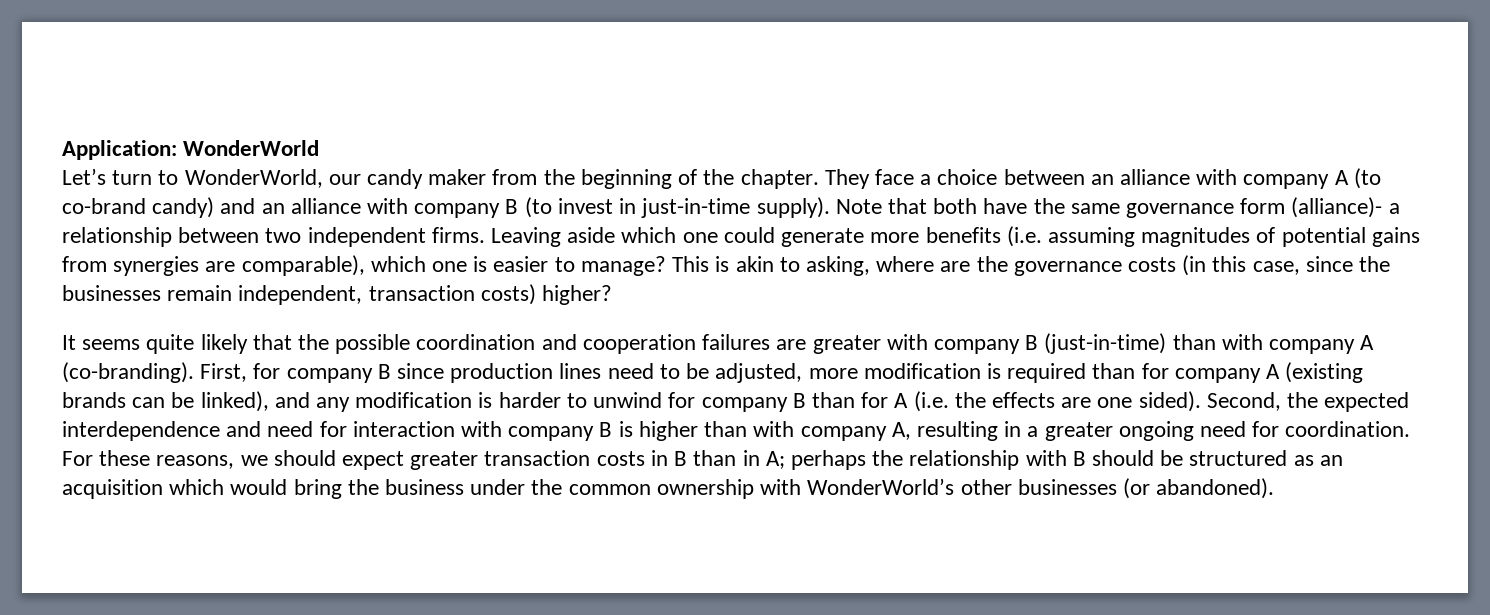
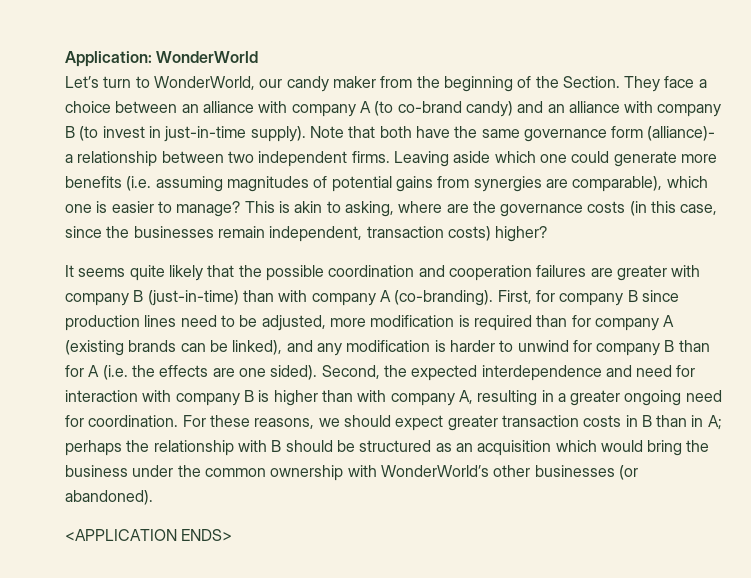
- Let’s turn to WonderWorld, our candy maker from the beginning of the chapter.
+ Let’s turn to WonderWorld, our candy maker from the beginning of the Section.
+ <APPLICATION ENDS>

